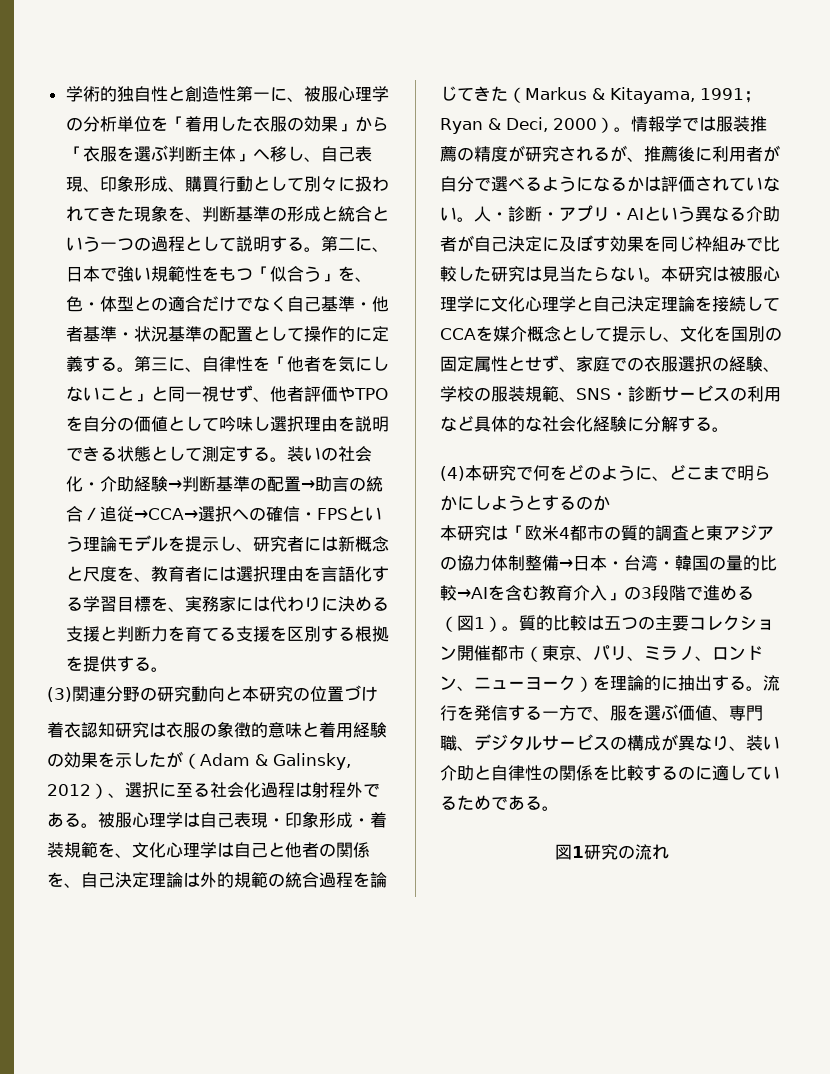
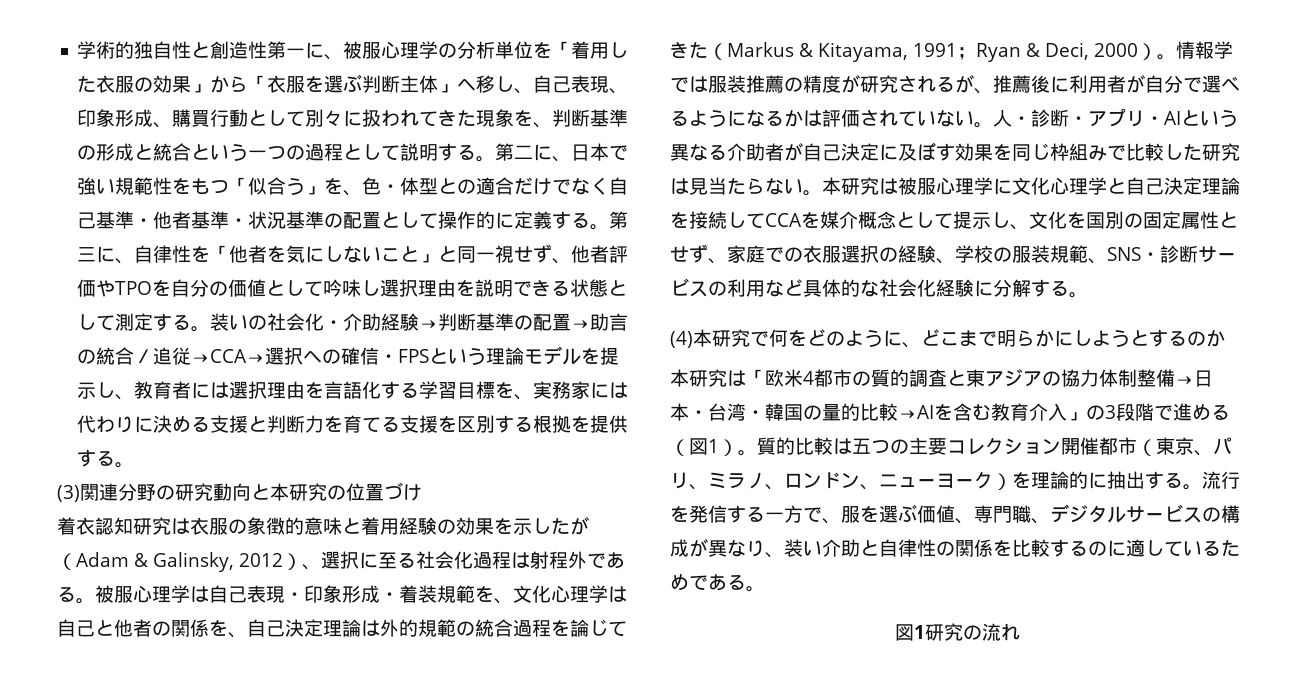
- 装いの社会化・介助経験→判断基準の配置→助言の統合／追従→CCA→選択への確信・FPSという理論モデルを提示し、研究者には新概念と尺度を、教育者には選択理由を言語化する学習目標を、実務家には代わりに決める支援と判断力を育てる支援を区別する根拠を提供する。
+ 装いの社会化・介助経験→判断基準の配置→助言の統合／追従→CCA→選択への確信・FPSという理論モデルを提示し、教育者には選択理由を言語化する学習目標を、実務家には代わりに決める支援と判断力を育てる支援を区別する根拠を提供する。

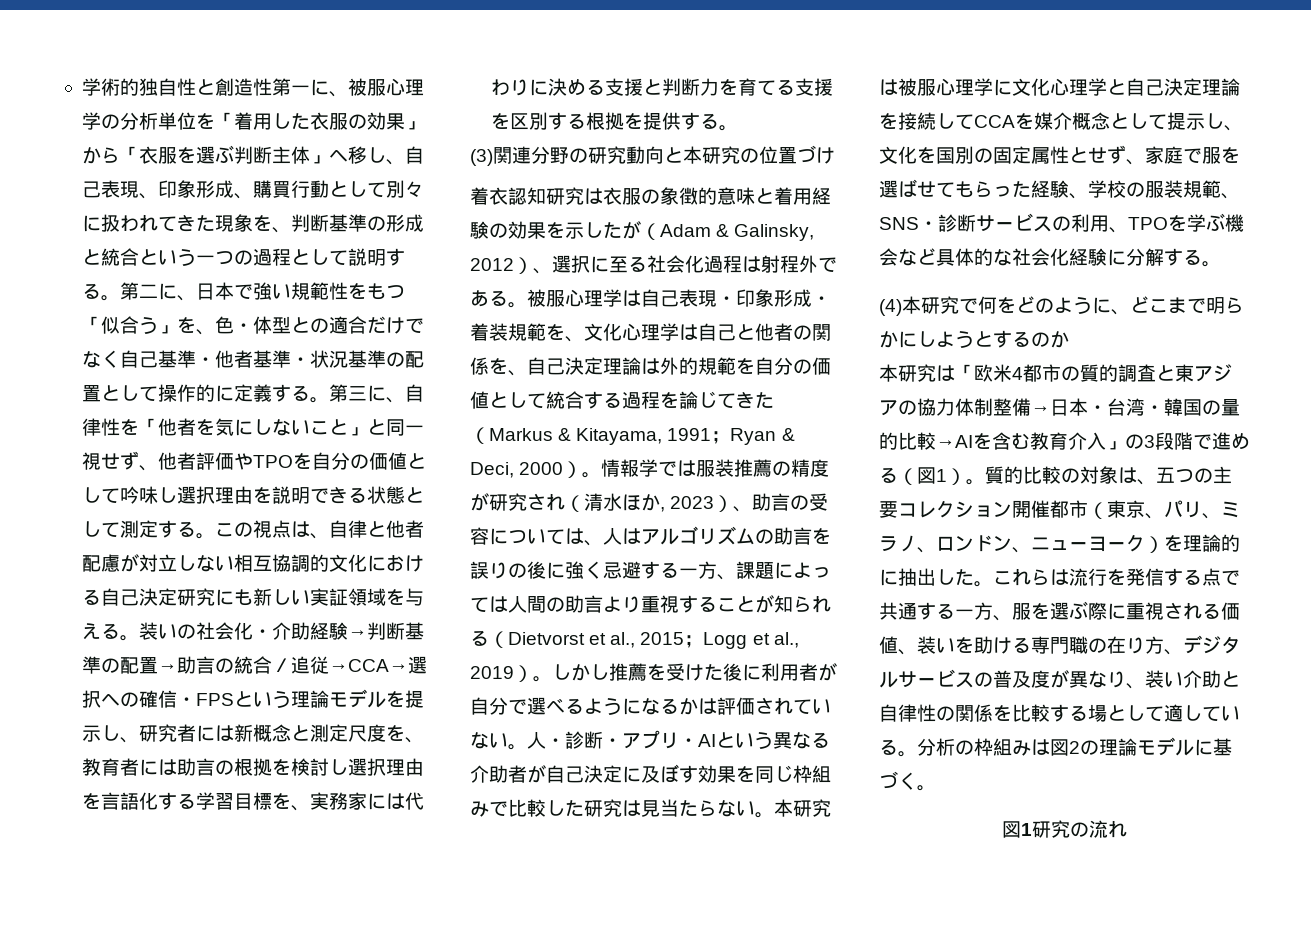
+ この視点は、自律と他者配慮が対立しない相互協調的文化における自己決定研究にも新しい実証領域を与える。
- 装いの社会化・介助経験→判断基準の配置→助言の統合／追従→CCA→選択への確信・FPSという理論モデルを提示し、教育者には選択理由を言語化する学習目標を、実務家には代わりに決める支援と判断力を育てる支援を区別する根拠を提供する。
+ 装いの社会化・介助経験→判断基準の配置→助言の統合／追従→CCA→選択への確信・FPSという理論モデルを提示し、研究者には新概念と測定尺度を、教育者には助言の根拠を検討し選択理由を言語化する学習目標を、実務家には代わりに決める支援と判断力を育てる支援を区別する根拠を提供する。
- 被服心理学は自己表現・印象形成・着装規範を、文化心理学は自己と他者の関係を、自己決定理論は外的規範の統合過程を論じてきた（Markus & Kitayama, 1991；Ryan & Deci, 2000）。
+ 被服心理学は自己表現・印象形成・着装規範を、文化心理学は自己と他者の関係を、自己決定理論は外的規範を自分の価値として統合する過程を論じてきた（Markus & Kitayama, 1991；Ryan & Deci, 2000）。
- 情報学では服装推薦の精度が研究されるが、推薦後に利用者が自分で選べるようになるかは評価されていない。
+ 情報学では服装推薦の精度が研究され（清水ほか, 2023）、助言の受容については、人はアルゴリズムの助言を誤りの後に強く忌避する一方、課題によっては人間の助言より重視することが知られる（Dietvorst et al., 2015；Logg et al., 2019）。しかし推薦を受けた後に利用者が自分で選べるようになるかは評価されていない。
- 本研究は被服心理学に文化心理学と自己決定理論を接続してCCAを媒介概念として提示し、文化を国別の固定属性とせず、家庭での衣服選択の経験、学校の服装規範、SNS・診断サービスの利用など具体的な社会化経験に分解する。
+ 本研究は被服心理学に文化心理学と自己決定理論を接続してCCAを媒介概念として提示し、文化を国別の固定属性とせず、家庭で服を選ばせてもらった経験、学校の服装規範、SNS・診断サービスの利用、TPOを学ぶ機会など具体的な社会化経験に分解する。
- 質的比較は五つの主要コレクション開催都市（東京、パリ、ミラノ、ロンドン、ニューヨーク）を理論的に抽出する。流行を発信する一方で、服を選ぶ価値、専門職、デジタルサービスの構成が異なり、装い介助と自律性の関係を比較するのに適しているためである。
+ 質的比較の対象は、五つの主要コレクション開催都市（東京、パリ、ミラノ、ロンドン、ニューヨーク）を理論的に抽出した。これらは流行を発信する点で共通する一方、服を選ぶ際に重視される価値、装いを助ける専門職の在り方、デジタルサービスの普及度が異なり、装い介助と自律性の関係を比較する場として適している。分析の枠組みは図2の理論モデルに基づく。

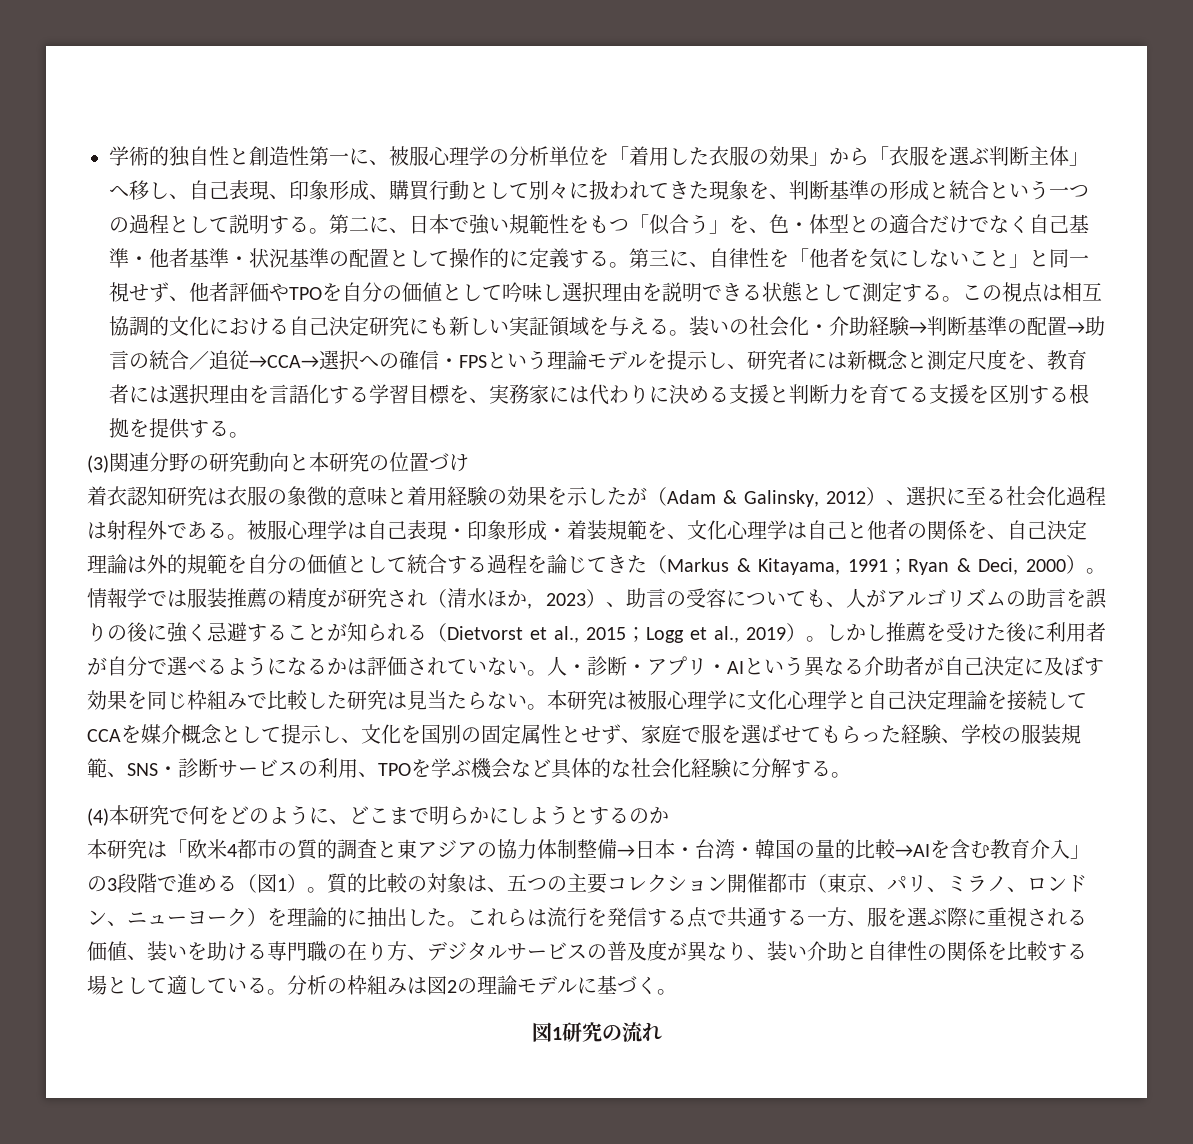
- この視点は、自律と他者配慮が対立しない相互協調的文化における自己決定研究にも新しい実証領域を与える。
+ この視点は相互協調的文化における自己決定研究にも新しい実証領域を与える。
- 装いの社会化・介助経験→判断基準の配置→助言の統合／追従→CCA→選択への確信・FPSという理論モデルを提示し、研究者には新概念と測定尺度を、教育者には助言の根拠を検討し選択理由を言語化する学習目標を、実務家には代わりに決める支援と判断力を育てる支援を区別する根拠を提供する。
+ 装いの社会化・介助経験→判断基準の配置→助言の統合／追従→CCA→選択への確信・FPSという理論モデルを提示し、研究者には新概念と測定尺度を、教育者には選択理由を言語化する学習目標を、実務家には代わりに決める支援と判断力を育てる支援を区別する根拠を提供する。
- 情報学では服装推薦の精度が研究され（清水ほか, 2023）、助言の受容については、人はアルゴリズムの助言を誤りの後に強く忌避する一方、課題によっては人間の助言より重視することが知られる（Dietvorst et al., 2015；Logg et al., 2019）。
+ 情報学では服装推薦の精度が研究され（清水ほか, 2023）、助言の受容についても、人がアルゴリズムの助言を誤りの後に強く忌避することが知られる（Dietvorst et al., 2015；Logg et al., 2019）。

